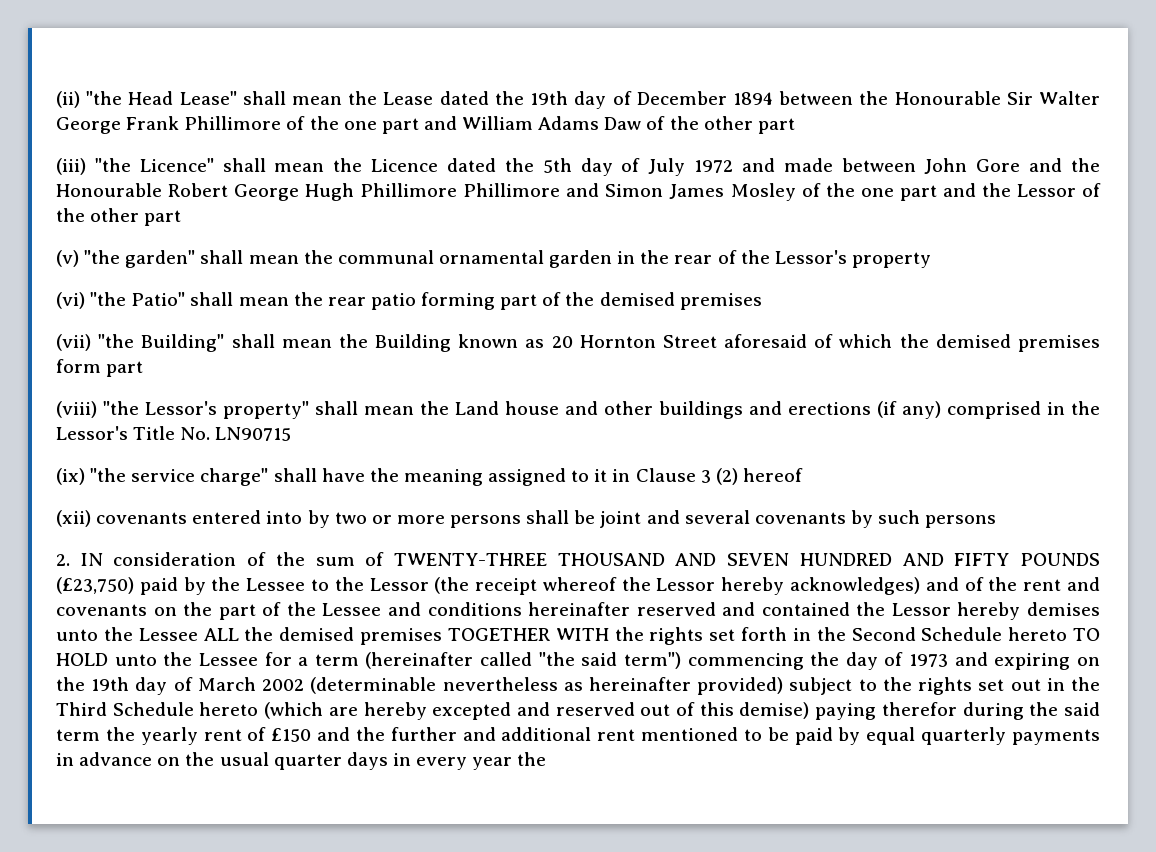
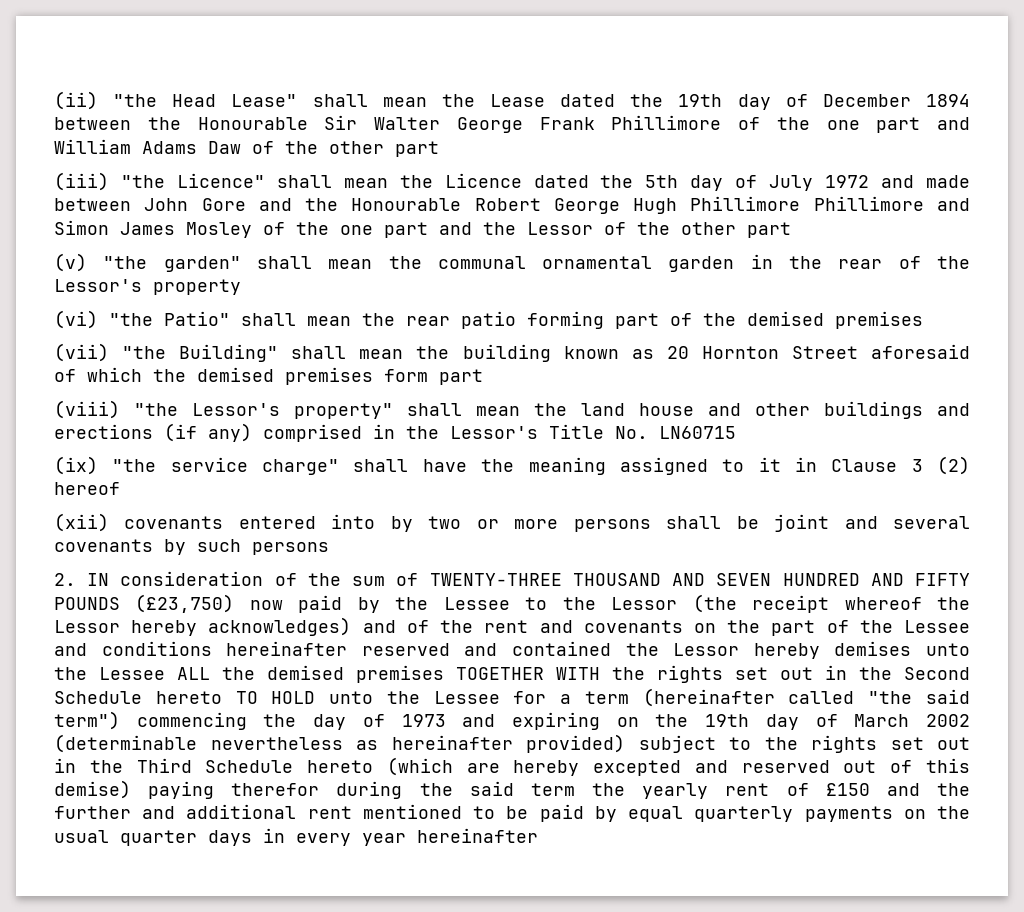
- (vii) "the Building" shall mean the Building known as 20 Hornton Street aforesaid of which the demised premises form part
+ (vii) "the Building" shall mean the building known as 20 Hornton Street aforesaid of which the demised premises form part
- (viii) "the Lessor's property" shall mean the Land house and other buildings and erections (if any) comprised in the Lessor's Title No. LN90715
+ (viii) "the Lessor's property" shall mean the land house and other buildings and erections (if any) comprised in the Lessor's Title No. LN60715
- 2. IN consideration of the sum of TWENTY-THREE THOUSAND AND SEVEN HUNDRED AND FIFTY POUNDS (£23,750) paid by the Lessee to the Lessor (the receipt whereof the Lessor hereby acknowledges) and of the rent and covenants on the part of the Lessee and conditions hereinafter reserved and contained the Lessor hereby demises unto the Lessee ALL the demised premises TOGETHER WITH the rights set forth in the Second Schedule hereto TO HOLD unto the Lessee for a term (hereinafter called "the said term") commencing the day of 1973 and expiring on the 19th day of March 2002 (determinable nevertheless as hereinafter provided) subject to the rights set out in the Third Schedule hereto (which are hereby excepted and reserved out of this demise) paying therefor during the said term the yearly rent of £150 and the further and additional rent mentioned to be paid by equal quarterly payments in advance on the usual quarter days in every year the
+ 2. IN consideration of the sum of TWENTY-THREE THOUSAND AND SEVEN HUNDRED AND FIFTY POUNDS (£23,750) now paid by the Lessee to the Lessor (the receipt whereof the Lessor hereby acknowledges) and of the rent and covenants on the part of the Lessee and conditions hereinafter reserved and contained the Lessor hereby demises unto the Lessee ALL the demised premises TOGETHER WITH the rights set out in the Second Schedule hereto TO HOLD unto the Lessee for a term (hereinafter called "the said term") commencing the day of 1973 and expiring on the 19th day of March 2002 (determinable nevertheless as hereinafter provided) subject to the rights set out in the Third Schedule hereto (which are hereby excepted and reserved out of this demise) paying therefor during the said term the yearly rent of £150 and the further and additional rent mentioned to be paid by equal quarterly payments on the usual quarter days in every year hereinafter

